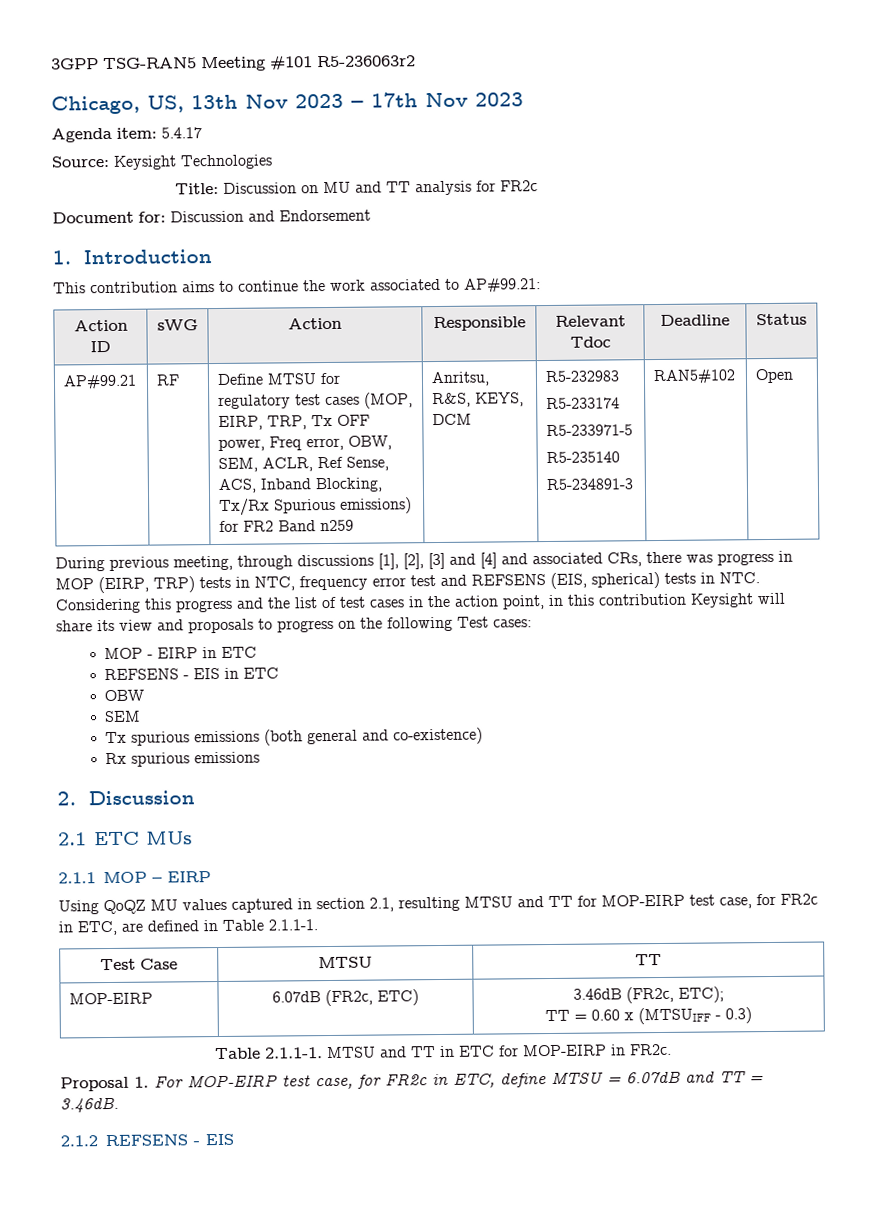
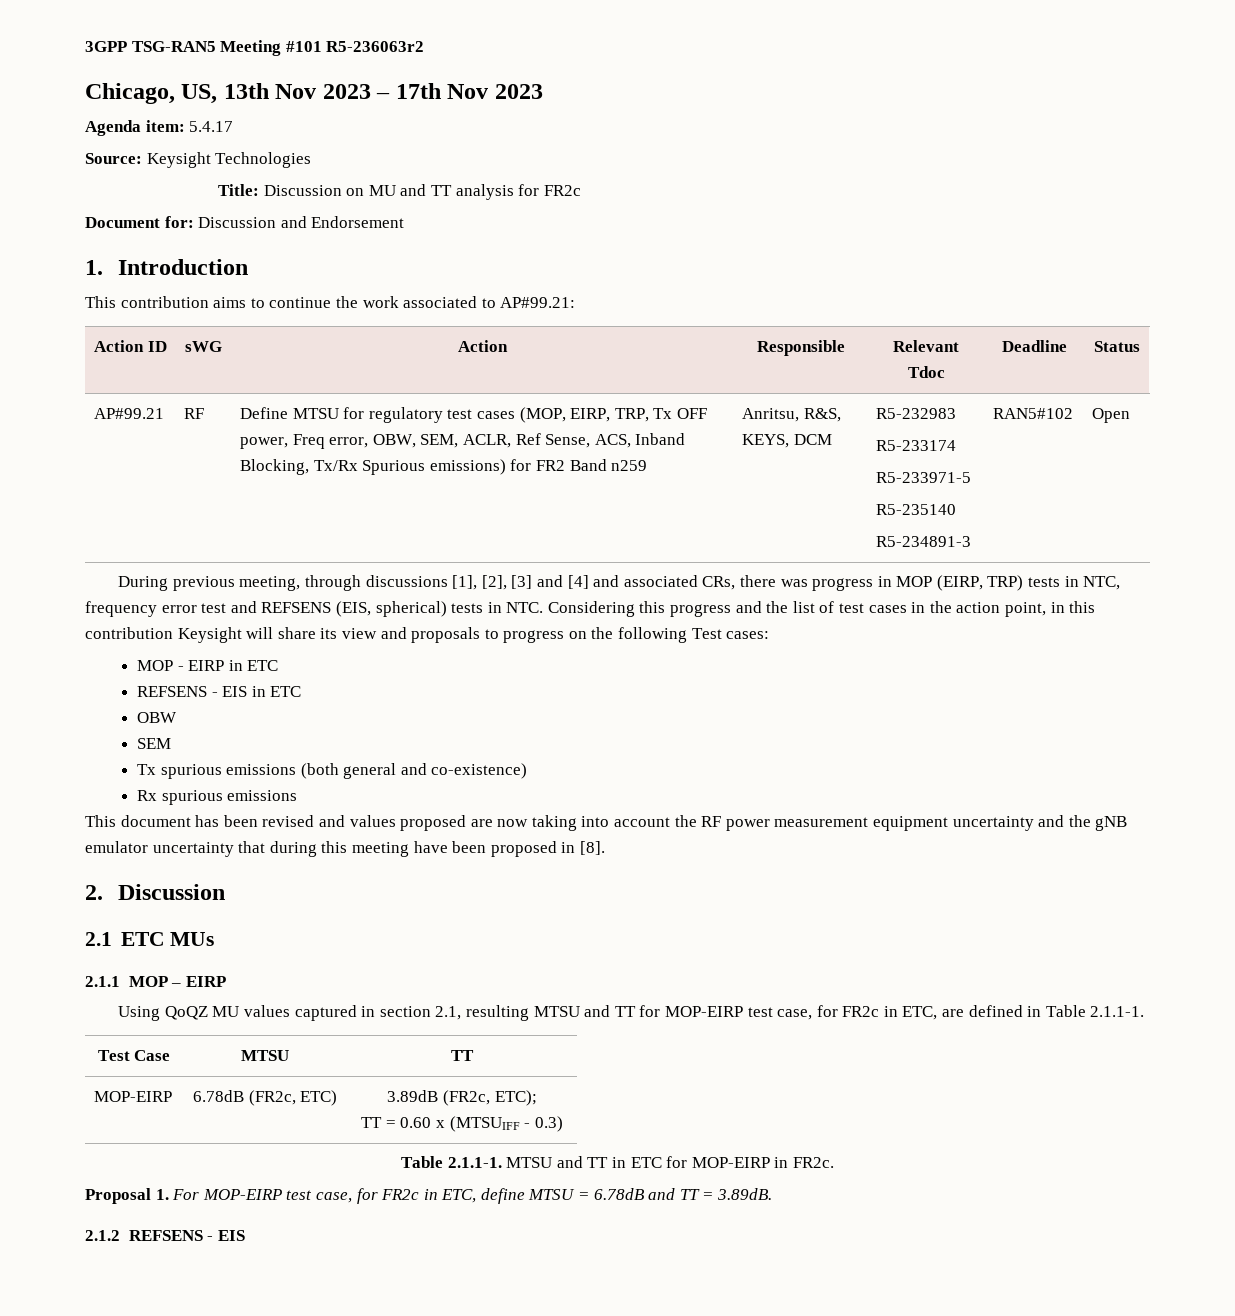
+ This document has been revised and values proposed are now taking into account the RF power measurement equipment uncertainty and the gNB emulator uncertainty that during this meeting have been proposed in [8].
- MOP-EIRP | 6.07dB (FR2c, ETC) | 3.46dB (FR2c, ETC);
+ MOP-EIRP | 6.78dB (FR2c, ETC) | 3.89dB (FR2c, ETC);
- Proposal 1. For MOP-EIRP test case, for FR2c in ETC, define MTSU = 6.07dB and TT = 3.46dB.
+ Proposal 1. For MOP-EIRP test case, for FR2c in ETC, define MTSU = 6.78dB and TT = 3.89dB.

